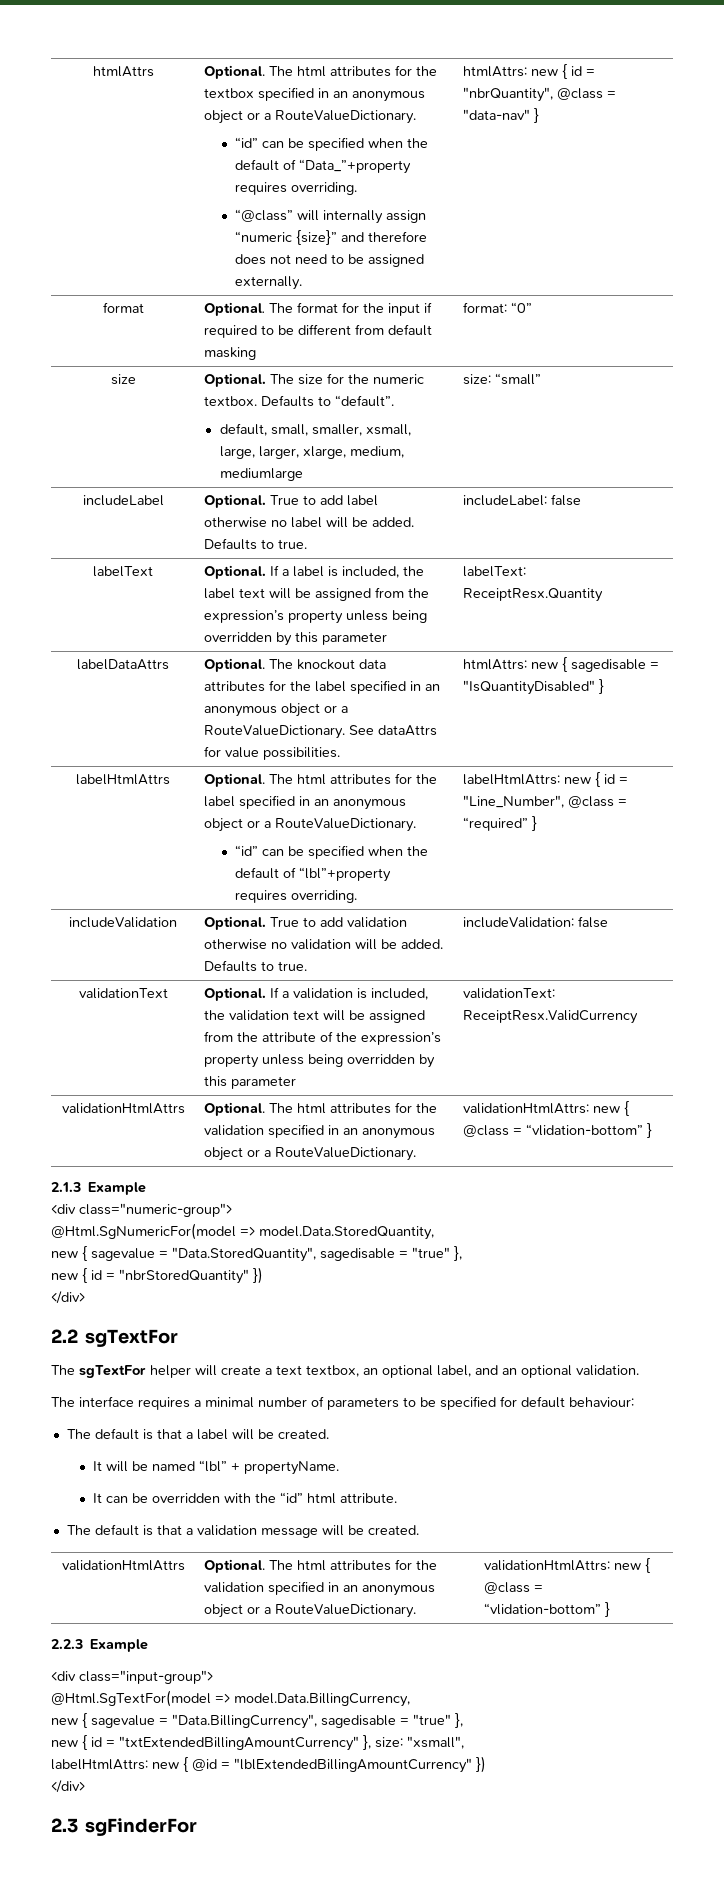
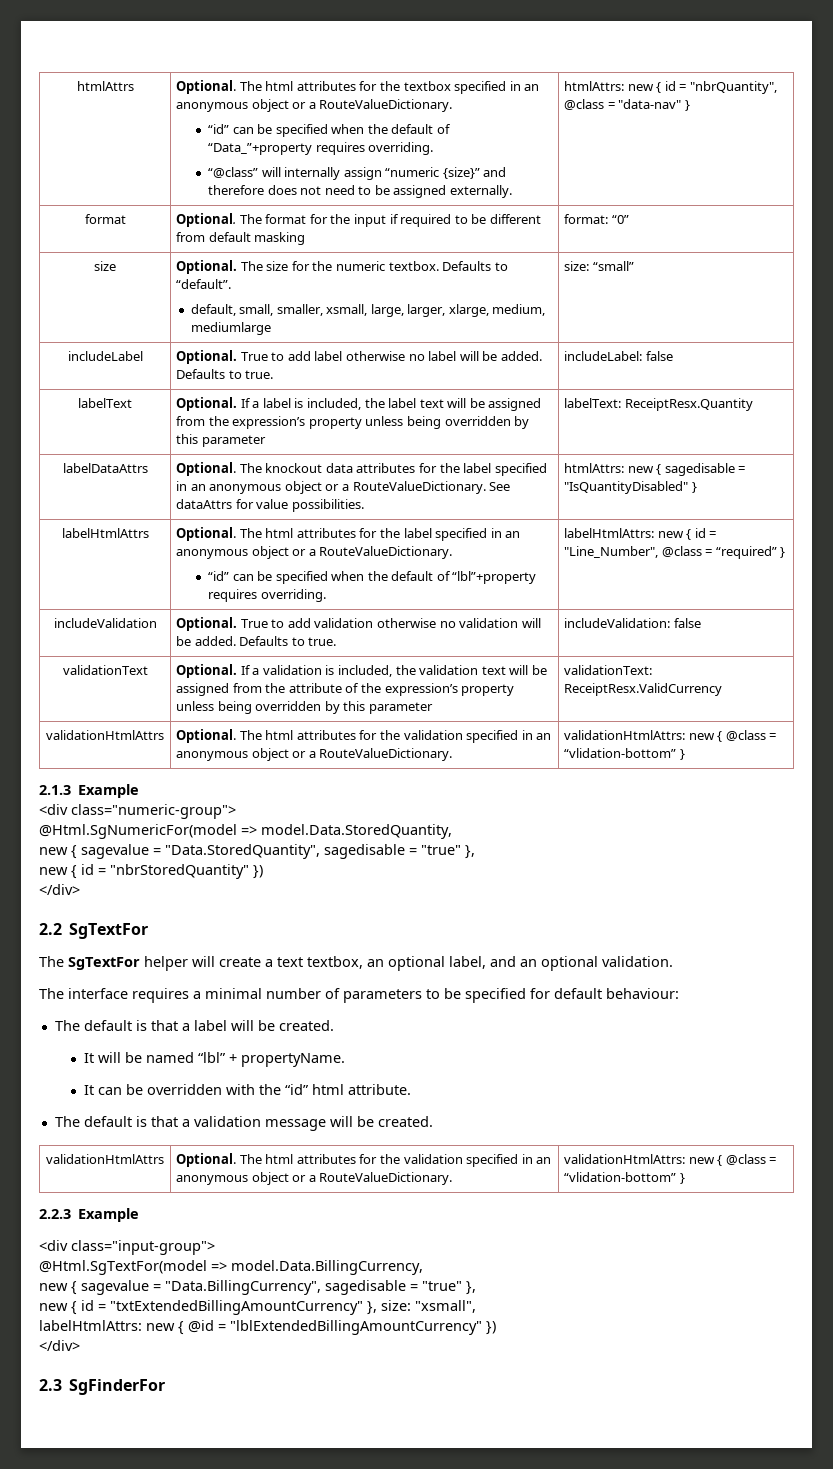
- 2.2 sgTextFor
- The sgTextFor helper will create a text textbox, an optional label, and an optional validation.
+ 2.2 SgTextFor
+ The SgTextFor helper will create a text textbox, an optional label, and an optional validation.
- 2.3 sgFinderFor
+ 2.3 SgFinderFor

